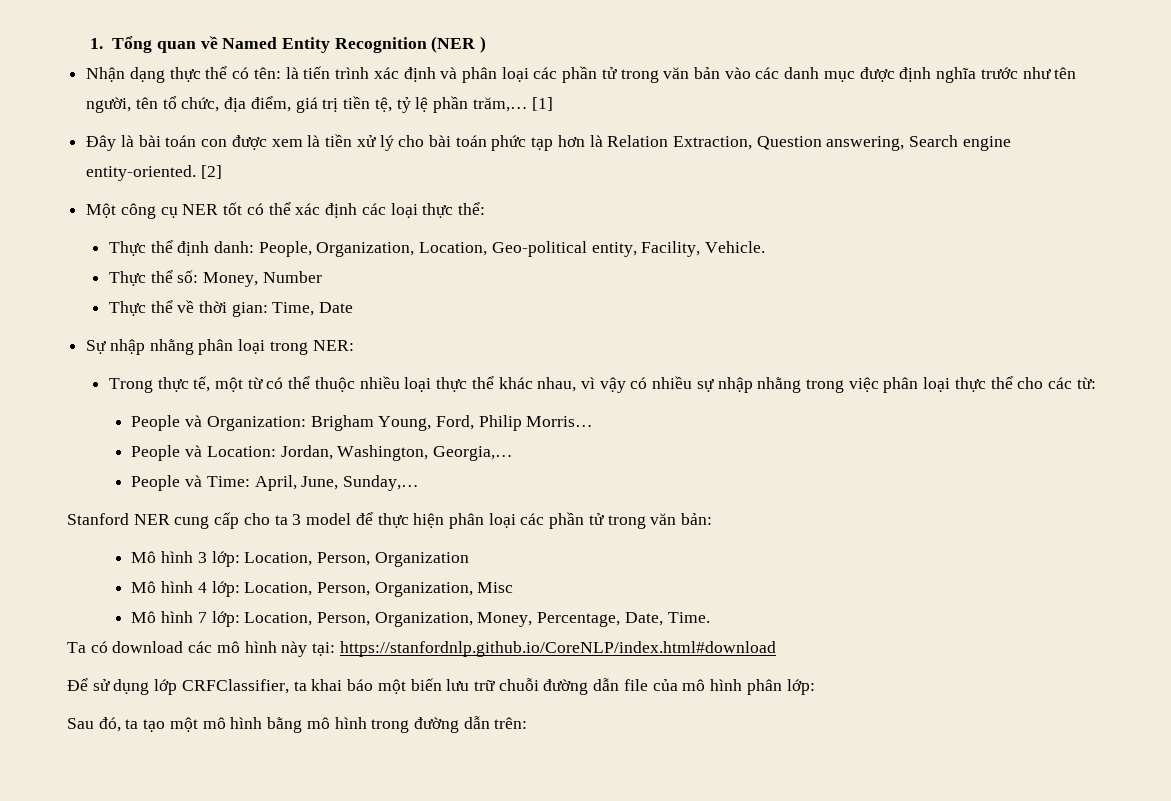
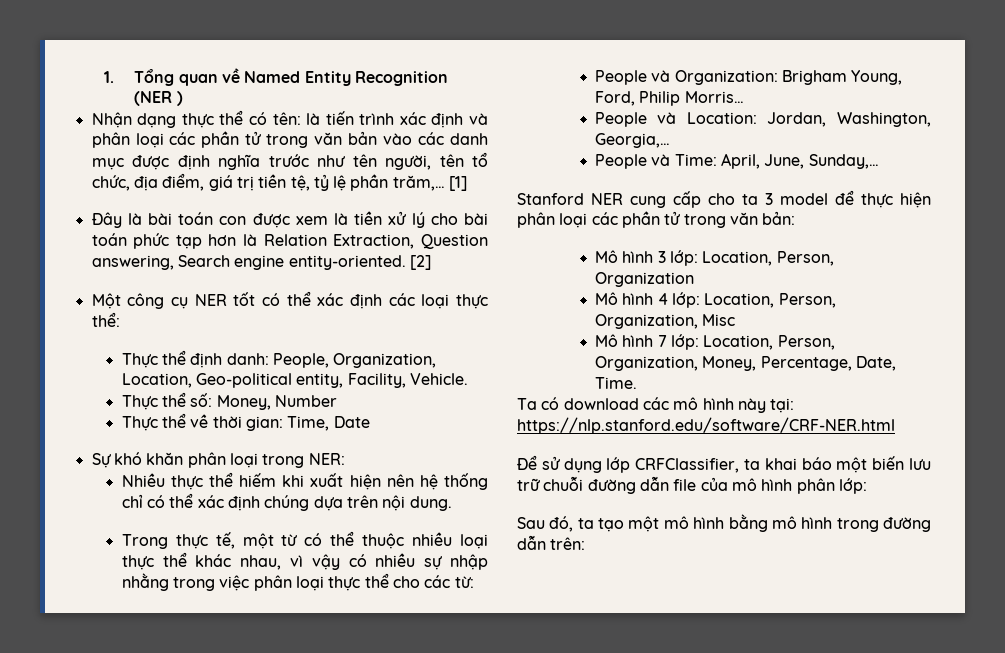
- Sự nhập nhằng phân loại trong NER:
+ Sự khó khăn phân loại trong NER:
+ Nhiều thực thể hiếm khi xuất hiện nên hệ thống chỉ có thể xác định chúng dựa trên nội dung.
- Ta có download các mô hình này tại: https://stanfordnlp.github.io/CoreNLP/index.html#download
+ Ta có download các mô hình này tại: https://nlp.stanford.edu/software/CRF-NER.html

